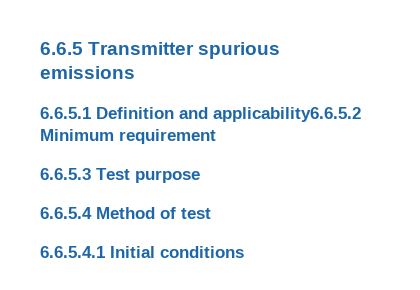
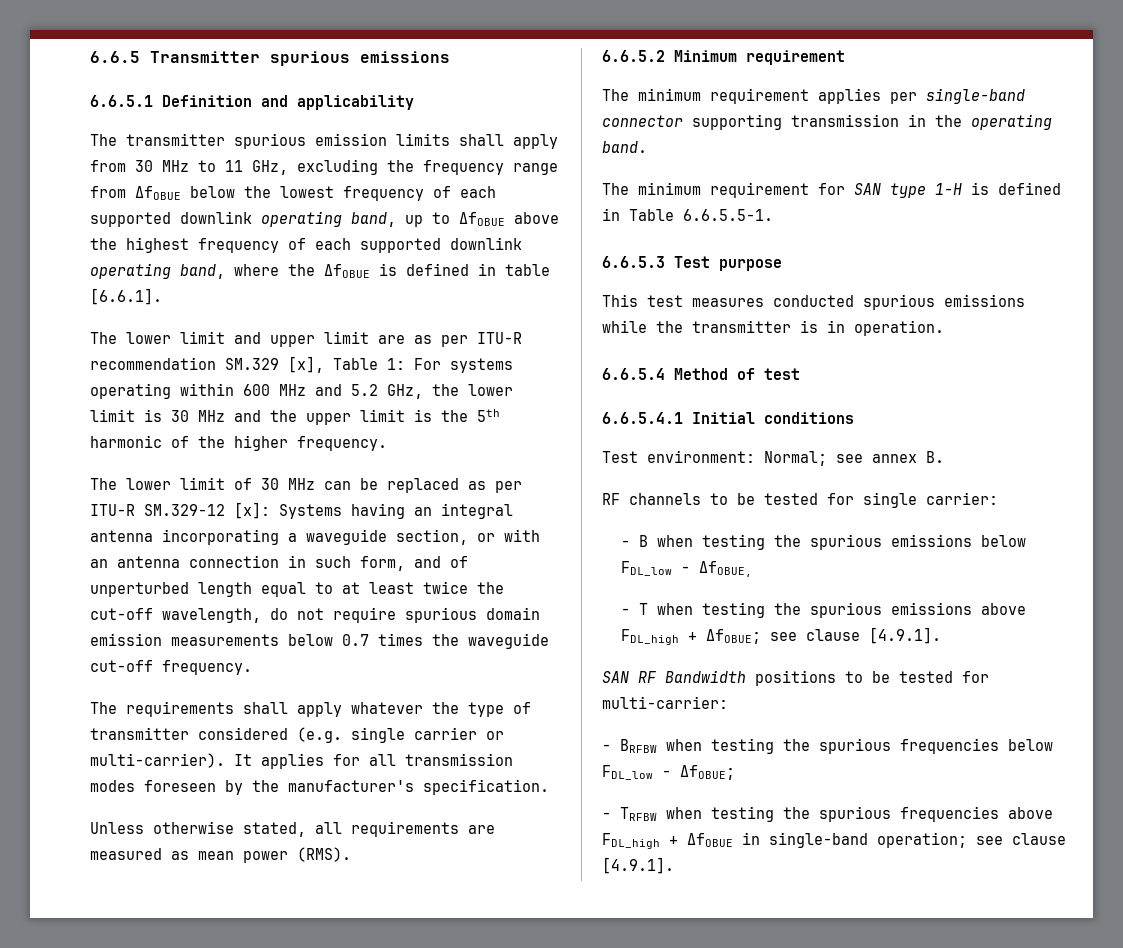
- 6.6.5.1 Definition and applicability6.6.5.2 Minimum requirement
+ 6.6.5.1 Definition and applicability
+ The transmitter spurious emission limits shall apply from 30 MHz to 11 GHz, excluding the frequency range from ΔfOBUE below the lowest frequency of each supported downlink operating band, up to ΔfOBUE above the highest frequency of each supported downlink operating band, where the ΔfOBUE is defined in table [6.6.1].
+ The lower limit and upper limit are as per ITU-R recommendation SM.329 [x], Table 1: For systems operating within 600 MHz and 5.2 GHz, the lower limit is 30 MHz and the upper limit is the 5th harmonic of the higher frequency.
+ The lower limit of 30 MHz can be replaced as per ITU-R SM.329-12 [x]: Systems having an integral antenna incorporating a waveguide section, or with an antenna connection in such form, and of unperturbed length equal to at least twice the cut-off wavelength, do not require spurious domain emission measurements below 0.7 times the waveguide cut-off frequency.
+ The requirements shall apply whatever the type of transmitter considered (e.g. single carrier or multi-carrier). It applies for all transmission modes foreseen by the manufacturer's specification.
+ Unless otherwise stated, all requirements are measured as mean power (RMS).
+ 6.6.5.2 Minimum requirement
+ The minimum requirement applies per single-band connector supporting transmission in the operating band.
+ The minimum requirement for SAN type 1-H is defined in Table 6.6.5.5-1.
  6.6.5.3 Test purpose
+ This test measures conducted spurious emissions while the transmitter is in operation.
+ Test environment: Normal; see annex B.
+ RF channels to be tested for single carrier:
+ - B when testing the spurious emissions below FDL_low - ΔfOBUE,
+ - T when testing the spurious emissions above FDL_high + ΔfOBUE; see clause [4.9.1].
+ SAN RF Bandwidth positions to be tested for multi-carrier:
+ - BRFBW when testing the spurious frequencies below FDL_low - ΔfOBUE;
+ - TRFBW when testing the spurious frequencies above FDL_high + ΔfOBUE in single-band operation; see clause [4.9.1].

